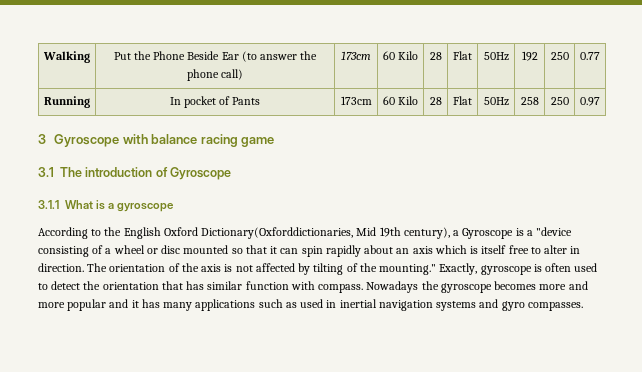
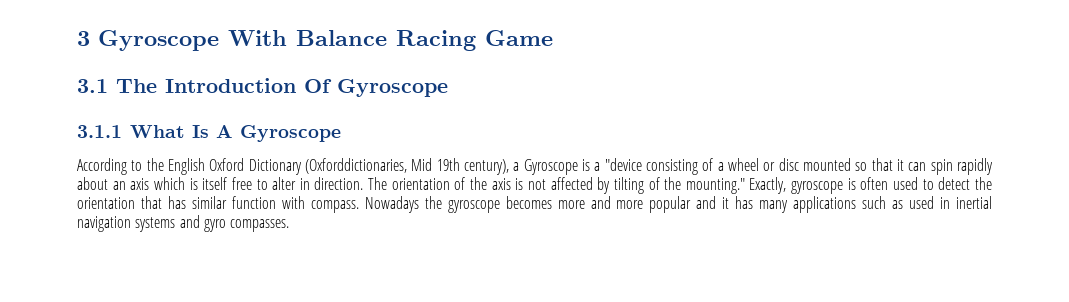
- Walking | Put the Phone Beside Ear (to answer the phone call) | 173cm | 60 Kilo | 28 | Flat | 50Hz | 192 | 250 | 0.77
- Running | In pocket of Pants | 173cm | 60 Kilo | 28 | Flat | 50Hz | 258 | 250 | 0.97
- 3 Gyroscope with balance racing game
+ 3 Gyroscope With Balance Racing Game
- 3.1 The introduction of Gyroscope
+ 3.1 The Introduction Of Gyroscope
- 3.1.1 What is a gyroscope
+ 3.1.1 What Is A Gyroscope
- According to the English Oxford Dictionary(Oxforddictionaries, Mid 19th century), a Gyroscope is a "device consisting of a wheel or disc mounted so that it can spin rapidly about an axis which is itself free to alter in direction.
+ According to the English Oxford Dictionary (Oxforddictionaries, Mid 19th century), a Gyroscope is a "device consisting of a wheel or disc mounted so that it can spin rapidly about an axis which is itself free to alter in direction.

